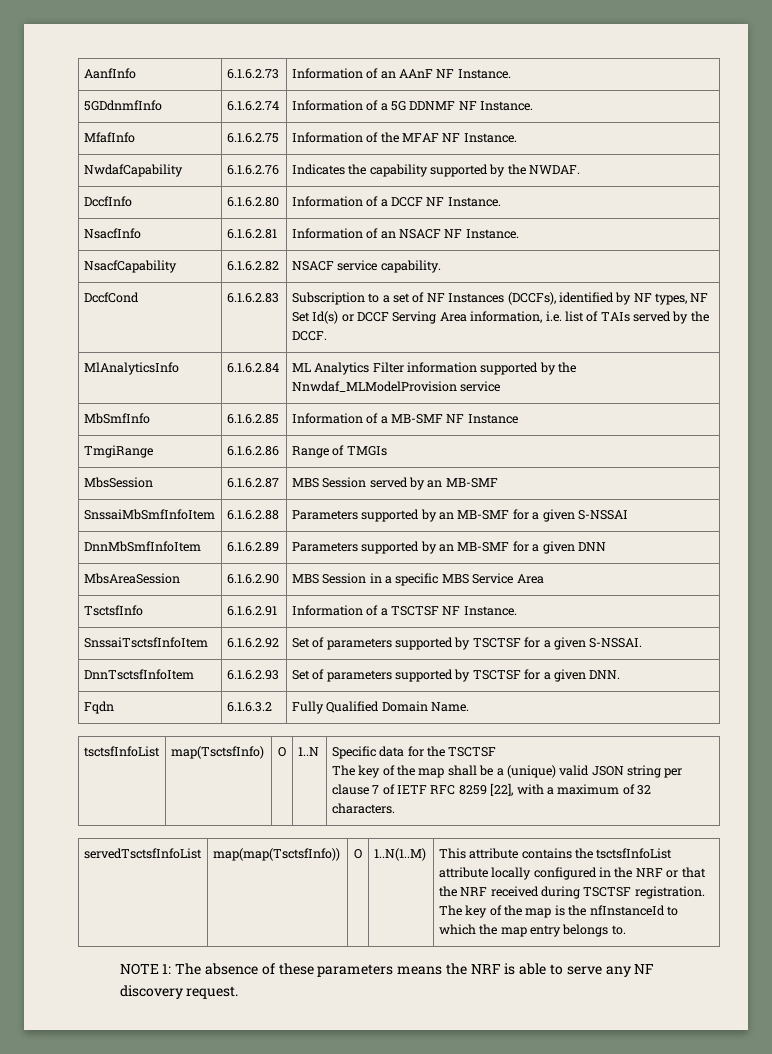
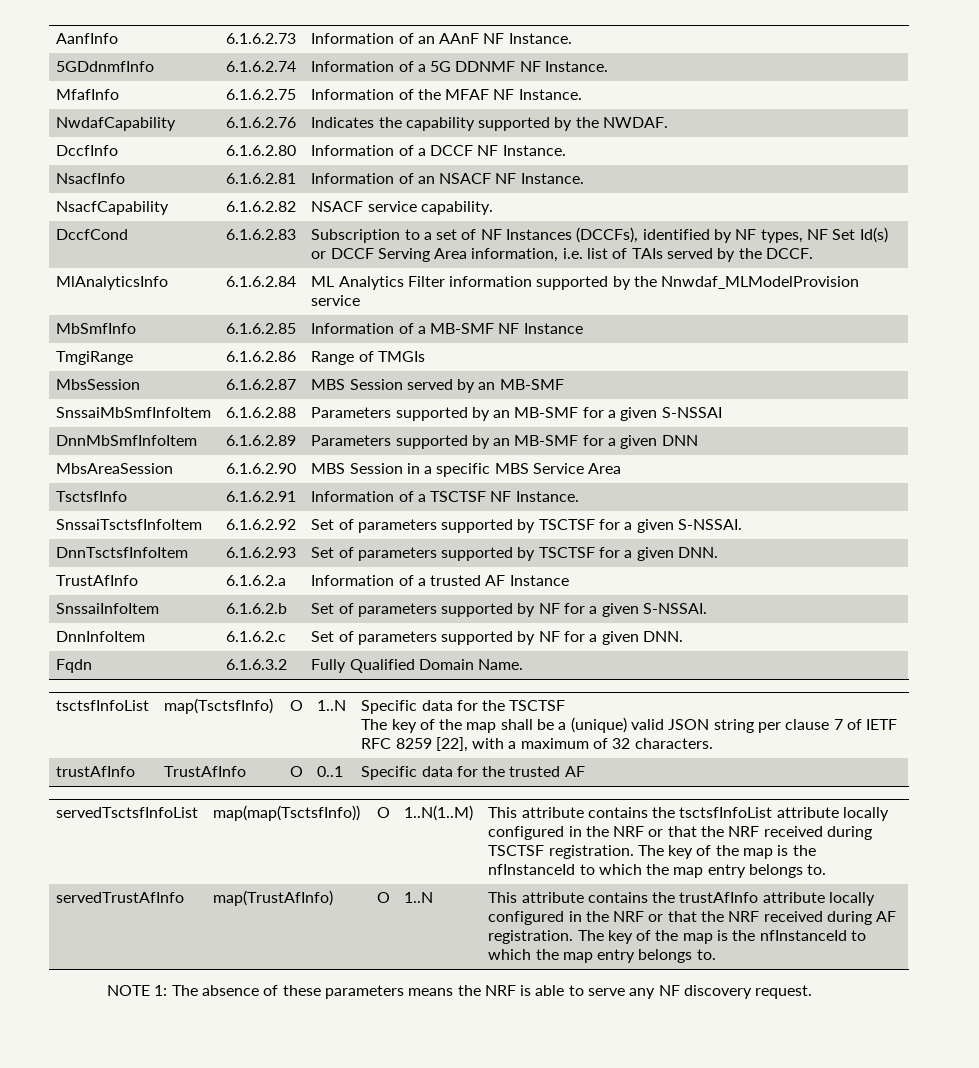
+ TrustAfInfo | 6.1.6.2.a | Information of a trusted AF Instance
+ SnssaiInfoItem | 6.1.6.2.b | Set of parameters supported by NF for a given S-NSSAI.
+ DnnInfoItem | 6.1.6.2.c | Set of parameters supported by NF for a given DNN.
+ trustAfInfo | TrustAfInfo | O | 0..1 | Specific data for the trusted AF
+ servedTrustAfInfo | map(TrustAfInfo) | O | 1..N | This attribute contains the trustAfInfo attribute locally configured in the NRF or that the NRF received during AF registration. The key of the map is the nfInstanceId to which the map entry belongs to.

